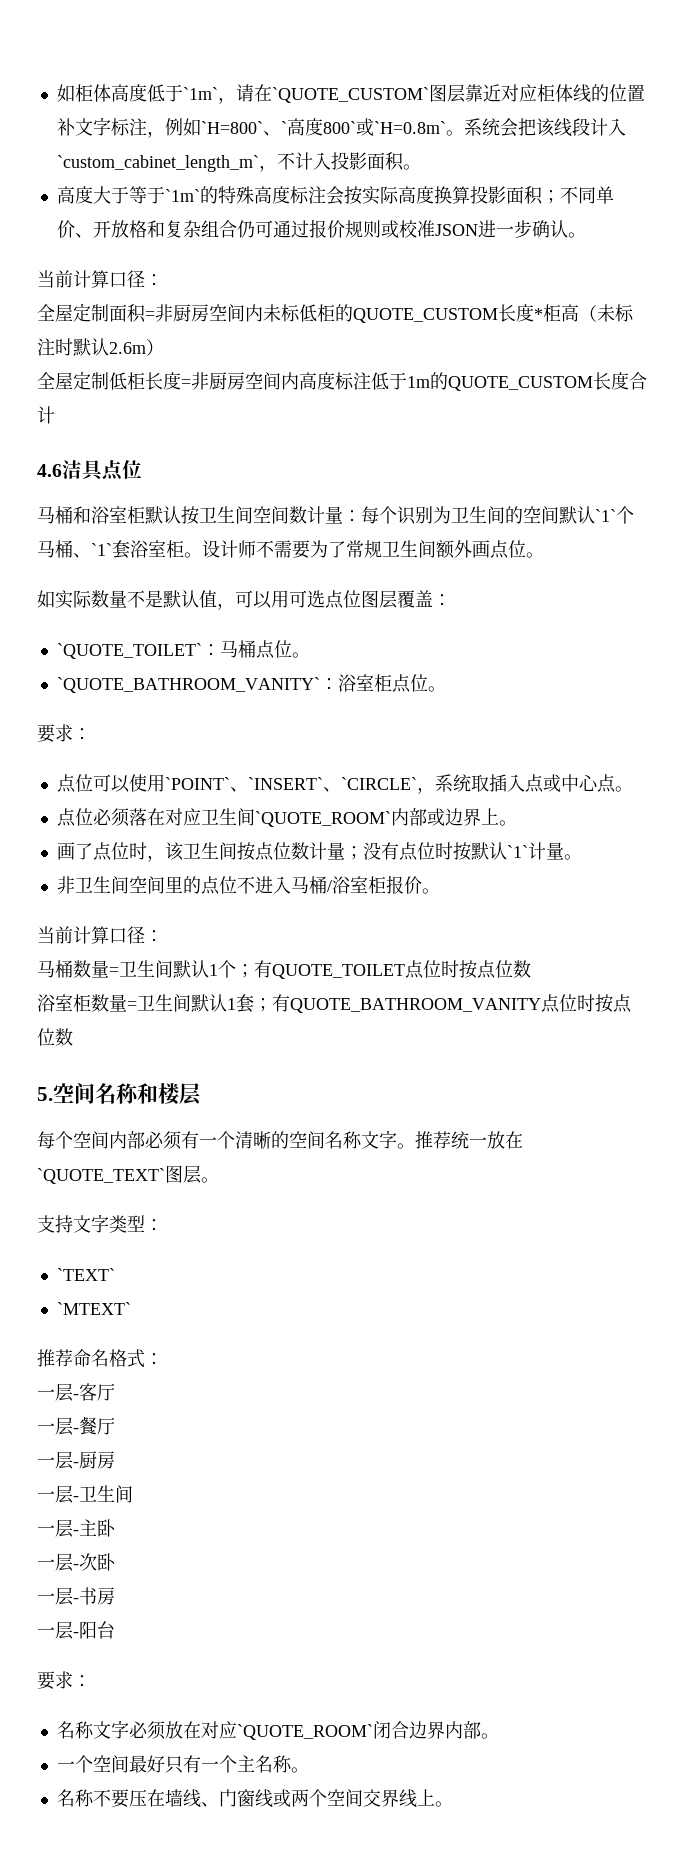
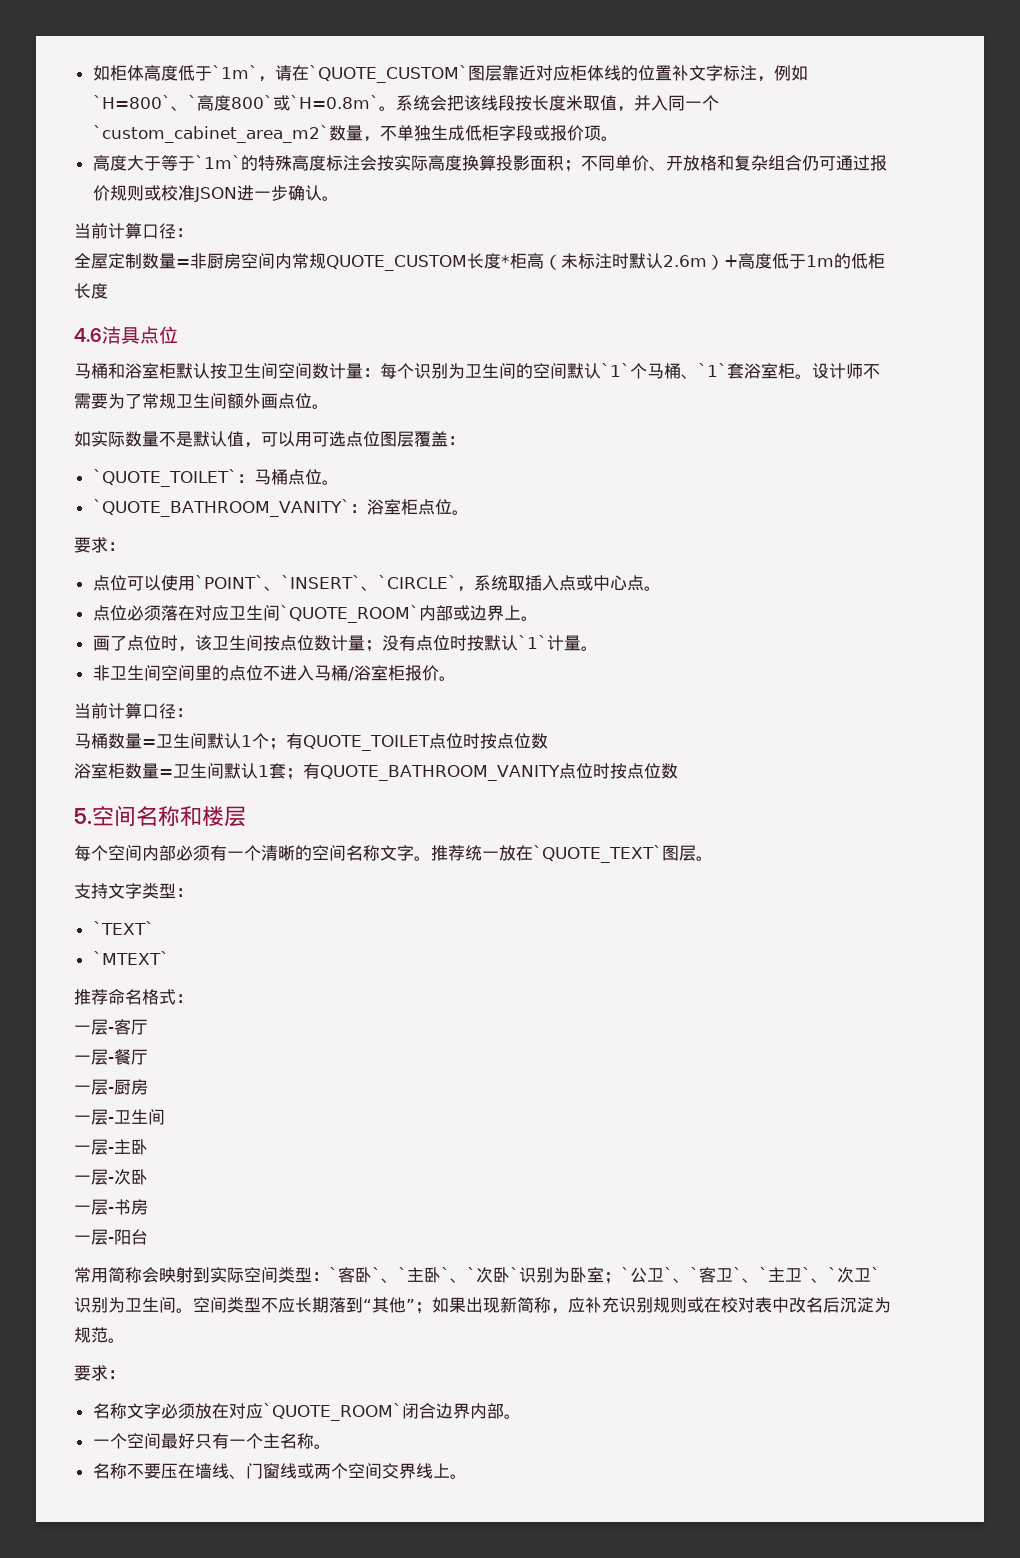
- 系统会把该线段计入`custom_cabinet_length_m`，不计入投影面积。
+ 系统会把该线段按长度米取值，并入同一个`custom_cabinet_area_m2`数量，不单独生成低柜字段或报价项。
- 全屋定制面积=非厨房空间内未标低柜的QUOTE_CUSTOM长度*柜高（未标注时默认2.6m）
- 全屋定制低柜长度=非厨房空间内高度标注低于1m的QUOTE_CUSTOM长度合计
+ 全屋定制数量=非厨房空间内常规QUOTE_CUSTOM长度*柜高（未标注时默认2.6m）+高度低于1m的低柜长度
+ 常用简称会映射到实际空间类型：`客卧`、`主卧`、`次卧`识别为卧室；`公卫`、`客卫`、`主卫`、`次卫`识别为卫生间。空间类型不应长期落到“其他”；如果出现新简称，应补充识别规则或在校对表中改名后沉淀为规范。

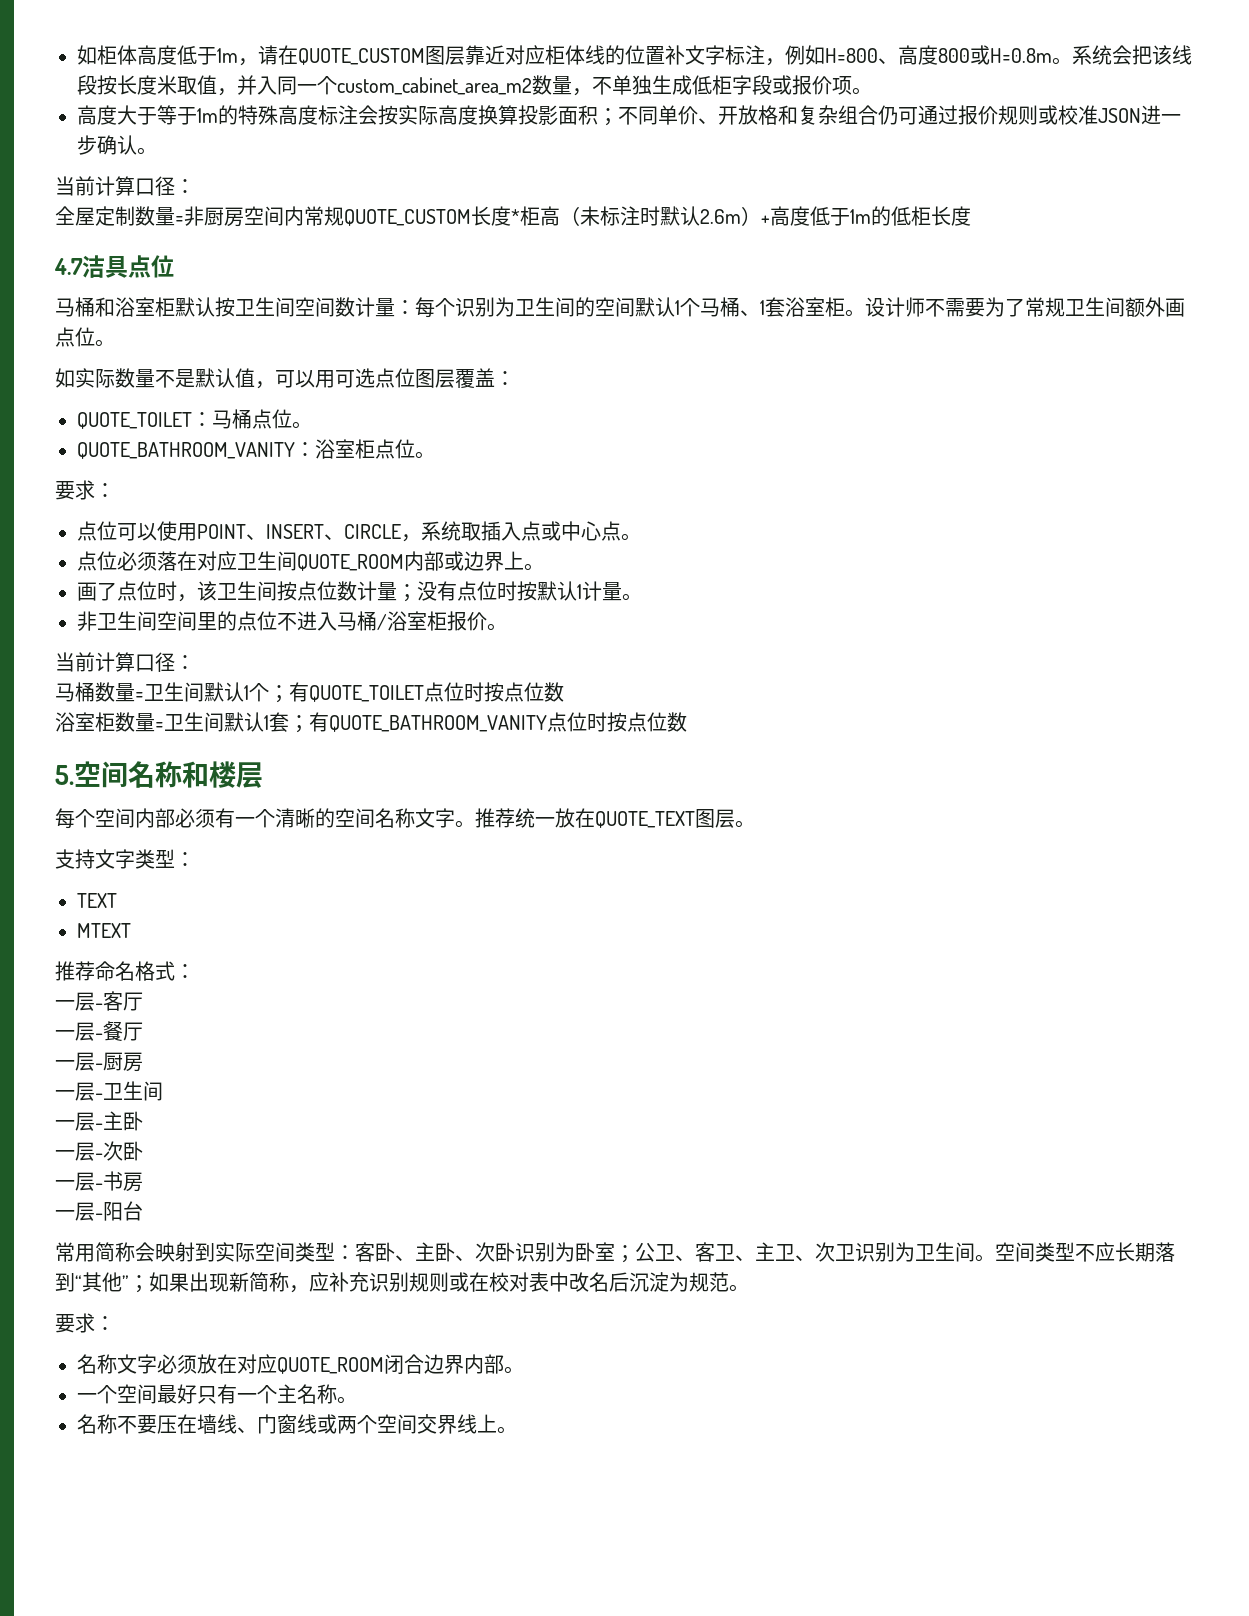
- 如柜体高度低于`1m`，请在`QUOTE_CUSTOM`图层靠近对应柜体线的位置补文字标注，例如`H=800`、`高度800`或`H=0.8m`。
+ 如柜体高度低于1m，请在QUOTE_CUSTOM图层靠近对应柜体线的位置补文字标注，例如H=800、高度800或H=0.8m。
- 系统会把该线段按长度米取值，并入同一个`custom_cabinet_area_m2`数量，不单独生成低柜字段或报价项。
+ 系统会把该线段按长度米取值，并入同一个custom_cabinet_area_m2数量，不单独生成低柜字段或报价项。
- 高度大于等于`1m`的特殊高度标注会按实际高度换算投影面积；不同单价、开放格和复杂组合仍可通过报价规则或校准JSON进一步确认。
+ 高度大于等于1m的特殊高度标注会按实际高度换算投影面积；不同单价、开放格和复杂组合仍可通过报价规则或校准JSON进一步确认。
- 4.6洁具点位
+ 4.7洁具点位
- 马桶和浴室柜默认按卫生间空间数计量：每个识别为卫生间的空间默认`1`个马桶、`1`套浴室柜。
+ 马桶和浴室柜默认按卫生间空间数计量：每个识别为卫生间的空间默认1个马桶、1套浴室柜。
- `QUOTE_TOILET`：马桶点位。
+ QUOTE_TOILET：马桶点位。
- `QUOTE_BATHROOM_VANITY`：浴室柜点位。
+ QUOTE_BATHROOM_VANITY：浴室柜点位。
- 点位可以使用`POINT`、`INSERT`、`CIRCLE`，系统取插入点或中心点。
+ 点位可以使用POINT、INSERT、CIRCLE，系统取插入点或中心点。
- 点位必须落在对应卫生间`QUOTE_ROOM`内部或边界上。
+ 点位必须落在对应卫生间QUOTE_ROOM内部或边界上。
- 画了点位时，该卫生间按点位数计量；没有点位时按默认`1`计量。
+ 画了点位时，该卫生间按点位数计量；没有点位时按默认1计量。
- 推荐统一放在`QUOTE_TEXT`图层。
+ 推荐统一放在QUOTE_TEXT图层。
- `TEXT`
- `MTEXT`
+ TEXT
+ MTEXT
- 常用简称会映射到实际空间类型：`客卧`、`主卧`、`次卧`识别为卧室；`公卫`、`客卫`、`主卫`、`次卫`识别为卫生间。
+ 常用简称会映射到实际空间类型：客卧、主卧、次卧识别为卧室；公卫、客卫、主卫、次卫识别为卫生间。
- 名称文字必须放在对应`QUOTE_ROOM`闭合边界内部。
+ 名称文字必须放在对应QUOTE_ROOM闭合边界内部。

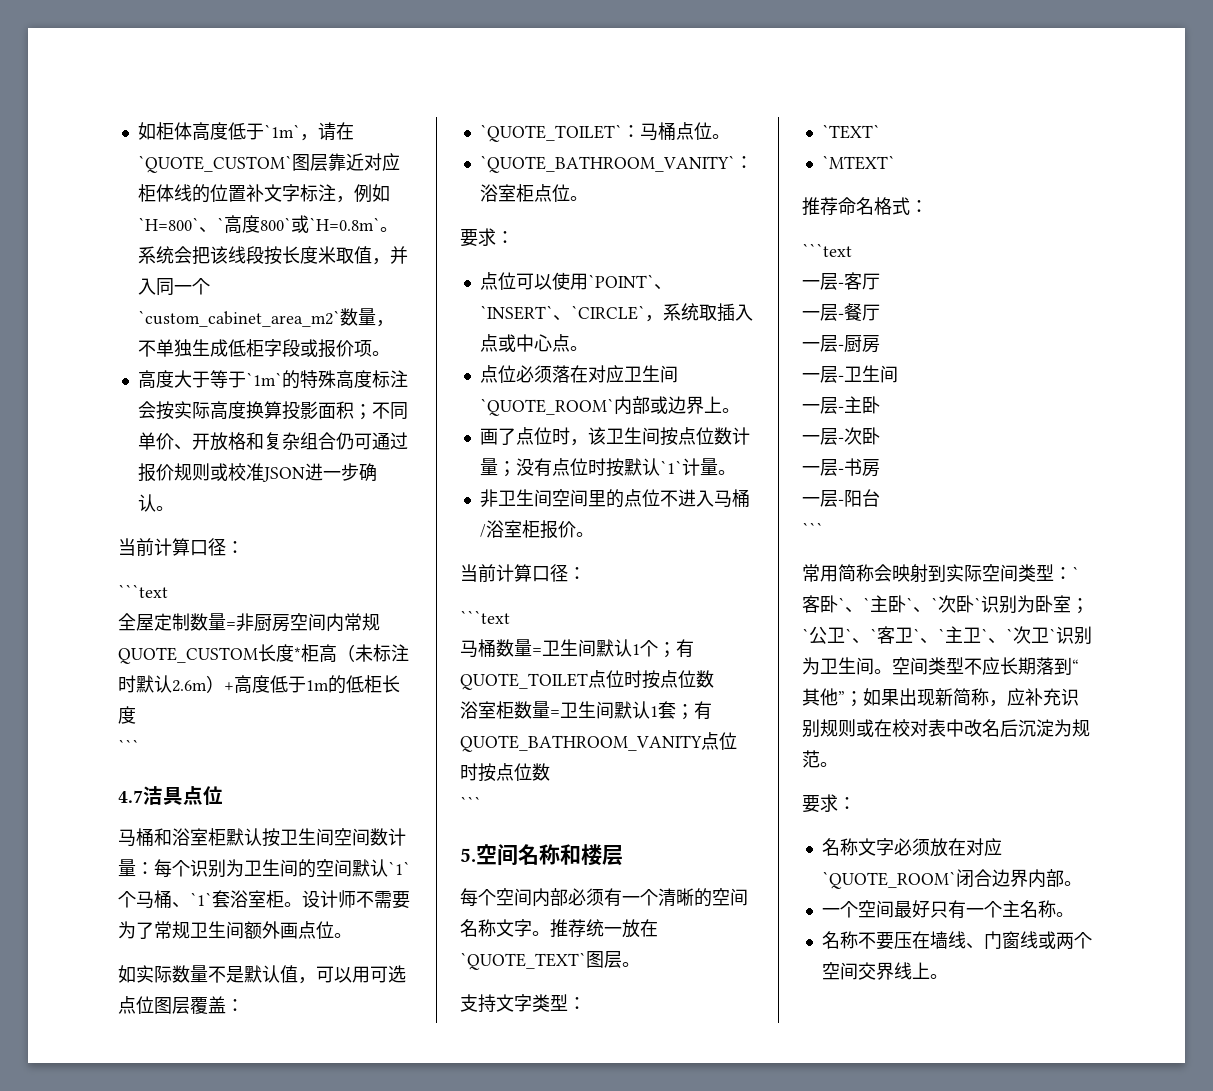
- 如柜体高度低于1m，请在QUOTE_CUSTOM图层靠近对应柜体线的位置补文字标注，例如H=800、高度800或H=0.8m。
+ 如柜体高度低于`1m`，请在`QUOTE_CUSTOM`图层靠近对应柜体线的位置补文字标注，例如`H=800`、`高度800`或`H=0.8m`。
- 系统会把该线段按长度米取值，并入同一个custom_cabinet_area_m2数量，不单独生成低柜字段或报价项。
+ 系统会把该线段按长度米取值，并入同一个`custom_cabinet_area_m2`数量，不单独生成低柜字段或报价项。
- 高度大于等于1m的特殊高度标注会按实际高度换算投影面积；不同单价、开放格和复杂组合仍可通过报价规则或校准JSON进一步确认。
+ 高度大于等于`1m`的特殊高度标注会按实际高度换算投影面积；不同单价、开放格和复杂组合仍可通过报价规则或校准JSON进一步确认。
  当前计算口径：
+ ```text
  全屋定制数量=非厨房空间内常规QUOTE_CUSTOM长度*柜高（未标注时默认2.6m）+高度低于1m的低柜长度
+ ```
- 马桶和浴室柜默认按卫生间空间数计量：每个识别为卫生间的空间默认1个马桶、1套浴室柜。
+ 马桶和浴室柜默认按卫生间空间数计量：每个识别为卫生间的空间默认`1`个马桶、`1`套浴室柜。
- QUOTE_TOILET：马桶点位。
+ `QUOTE_TOILET`：马桶点位。
- QUOTE_BATHROOM_VANITY：浴室柜点位。
+ `QUOTE_BATHROOM_VANITY`：浴室柜点位。
- 点位可以使用POINT、INSERT、CIRCLE，系统取插入点或中心点。
+ 点位可以使用`POINT`、`INSERT`、`CIRCLE`，系统取插入点或中心点。
- 点位必须落在对应卫生间QUOTE_ROOM内部或边界上。
+ 点位必须落在对应卫生间`QUOTE_ROOM`内部或边界上。
- 画了点位时，该卫生间按点位数计量；没有点位时按默认1计量。
+ 画了点位时，该卫生间按点位数计量；没有点位时按默认`1`计量。
  非卫生间空间里的点位不进入马桶/浴室柜报价。
  当前计算口径：
+ ```text
  浴室柜数量=卫生间默认1套；有QUOTE_BATHROOM_VANITY点位时按点位数
+ ```
- 推荐统一放在QUOTE_TEXT图层。
+ 推荐统一放在`QUOTE_TEXT`图层。
- TEXT
- MTEXT
+ `TEXT`
+ `MTEXT`
  推荐命名格式：
+ ```text
  一层-阳台
+ ```
- 常用简称会映射到实际空间类型：客卧、主卧、次卧识别为卧室；公卫、客卫、主卫、次卫识别为卫生间。
+ 常用简称会映射到实际空间类型：`客卧`、`主卧`、`次卧`识别为卧室；`公卫`、`客卫`、`主卫`、`次卫`识别为卫生间。
- 名称文字必须放在对应QUOTE_ROOM闭合边界内部。
+ 名称文字必须放在对应`QUOTE_ROOM`闭合边界内部。

